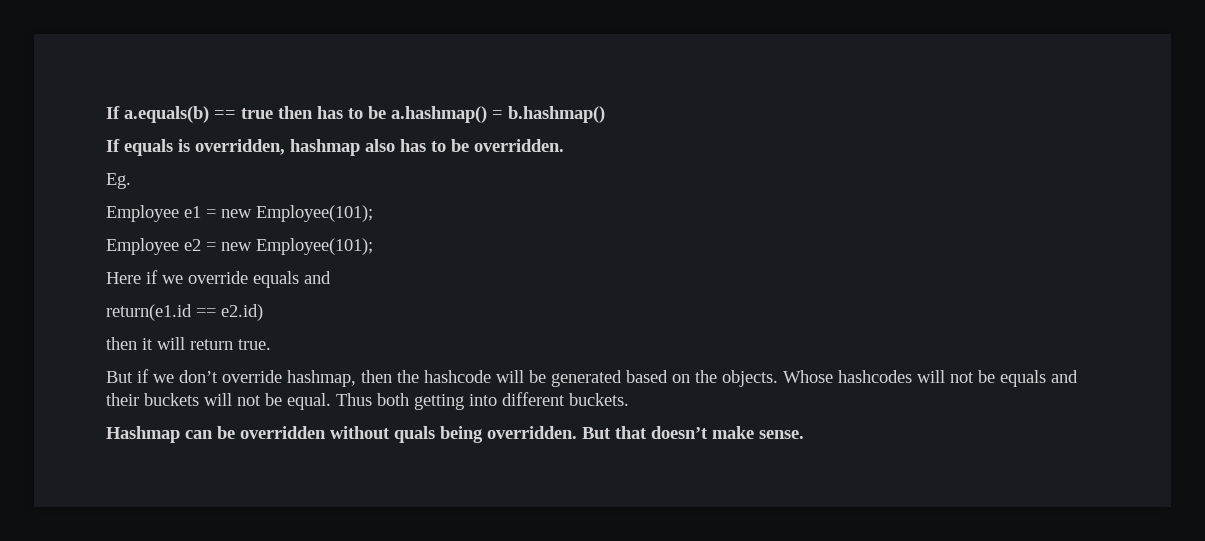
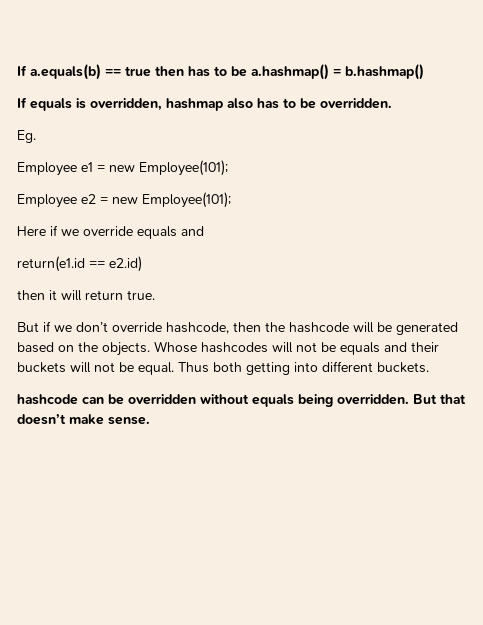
- But if we don’t override hashmap, then the hashcode will be generated based on the objects.
+ But if we don’t override hashcode, then the hashcode will be generated based on the objects.
- Hashmap can be overridden without quals being overridden.
+ hashcode can be overridden without equals being overridden.

